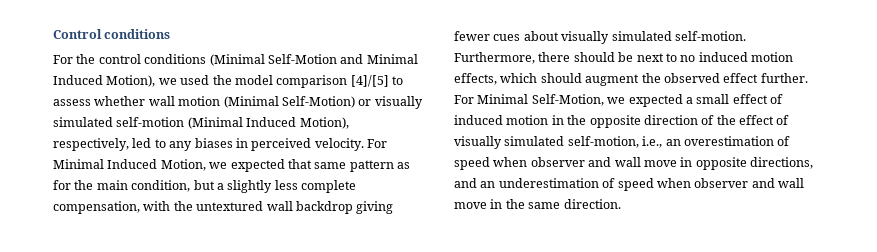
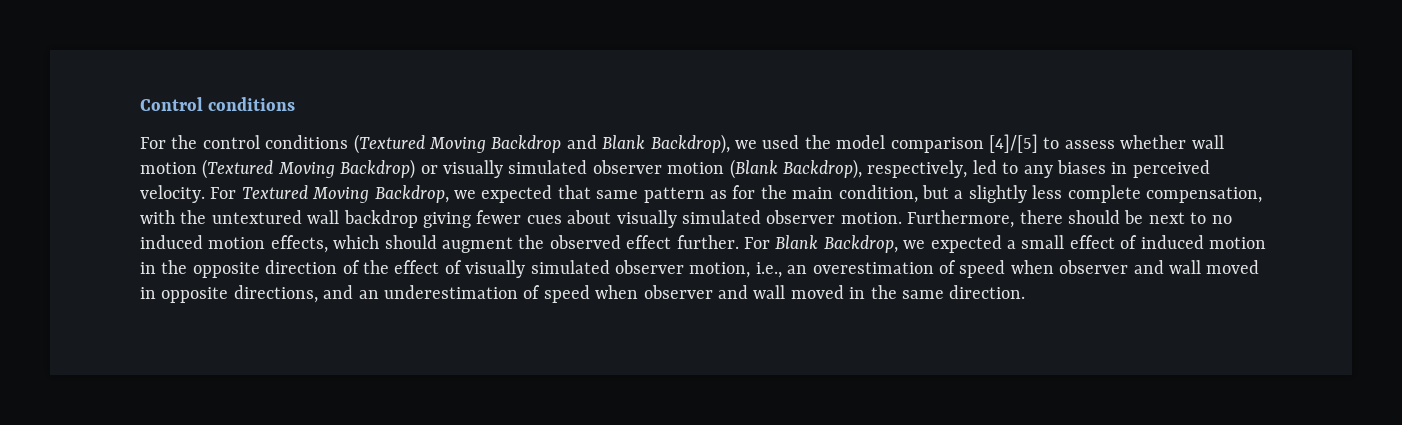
- For the control conditions (Minimal Self-Motion and Minimal Induced Motion), we used the model comparison [4]/[5] to assess whether wall motion (Minimal Self-Motion) or visually simulated self-motion (Minimal Induced Motion), respectively, led to any biases in perceived velocity.
+ For the control conditions (Textured Moving Backdrop and Blank Backdrop), we used the model comparison [4]/[5] to assess whether wall motion (Textured Moving Backdrop) or visually simulated observer motion (Blank Backdrop), respectively, led to any biases in perceived velocity.
- For Minimal Induced Motion, we expected that same pattern as for the main condition, but a slightly less complete compensation, with the untextured wall backdrop giving fewer cues about visually simulated self-motion.
+ For Textured Moving Backdrop, we expected that same pattern as for the main condition, but a slightly less complete compensation, with the untextured wall backdrop giving fewer cues about visually simulated observer motion.
- For Minimal Self-Motion, we expected a small effect of induced motion in the opposite direction of the effect of visually simulated self-motion, i.e., an overestimation of speed when observer and wall move in opposite directions, and an underestimation of speed when observer and wall move in the same direction.
+ For Blank Backdrop, we expected a small effect of induced motion in the opposite direction of the effect of visually simulated observer motion, i.e., an overestimation of speed when observer and wall moved in opposite directions, and an underestimation of speed when observer and wall moved in the same direction.

